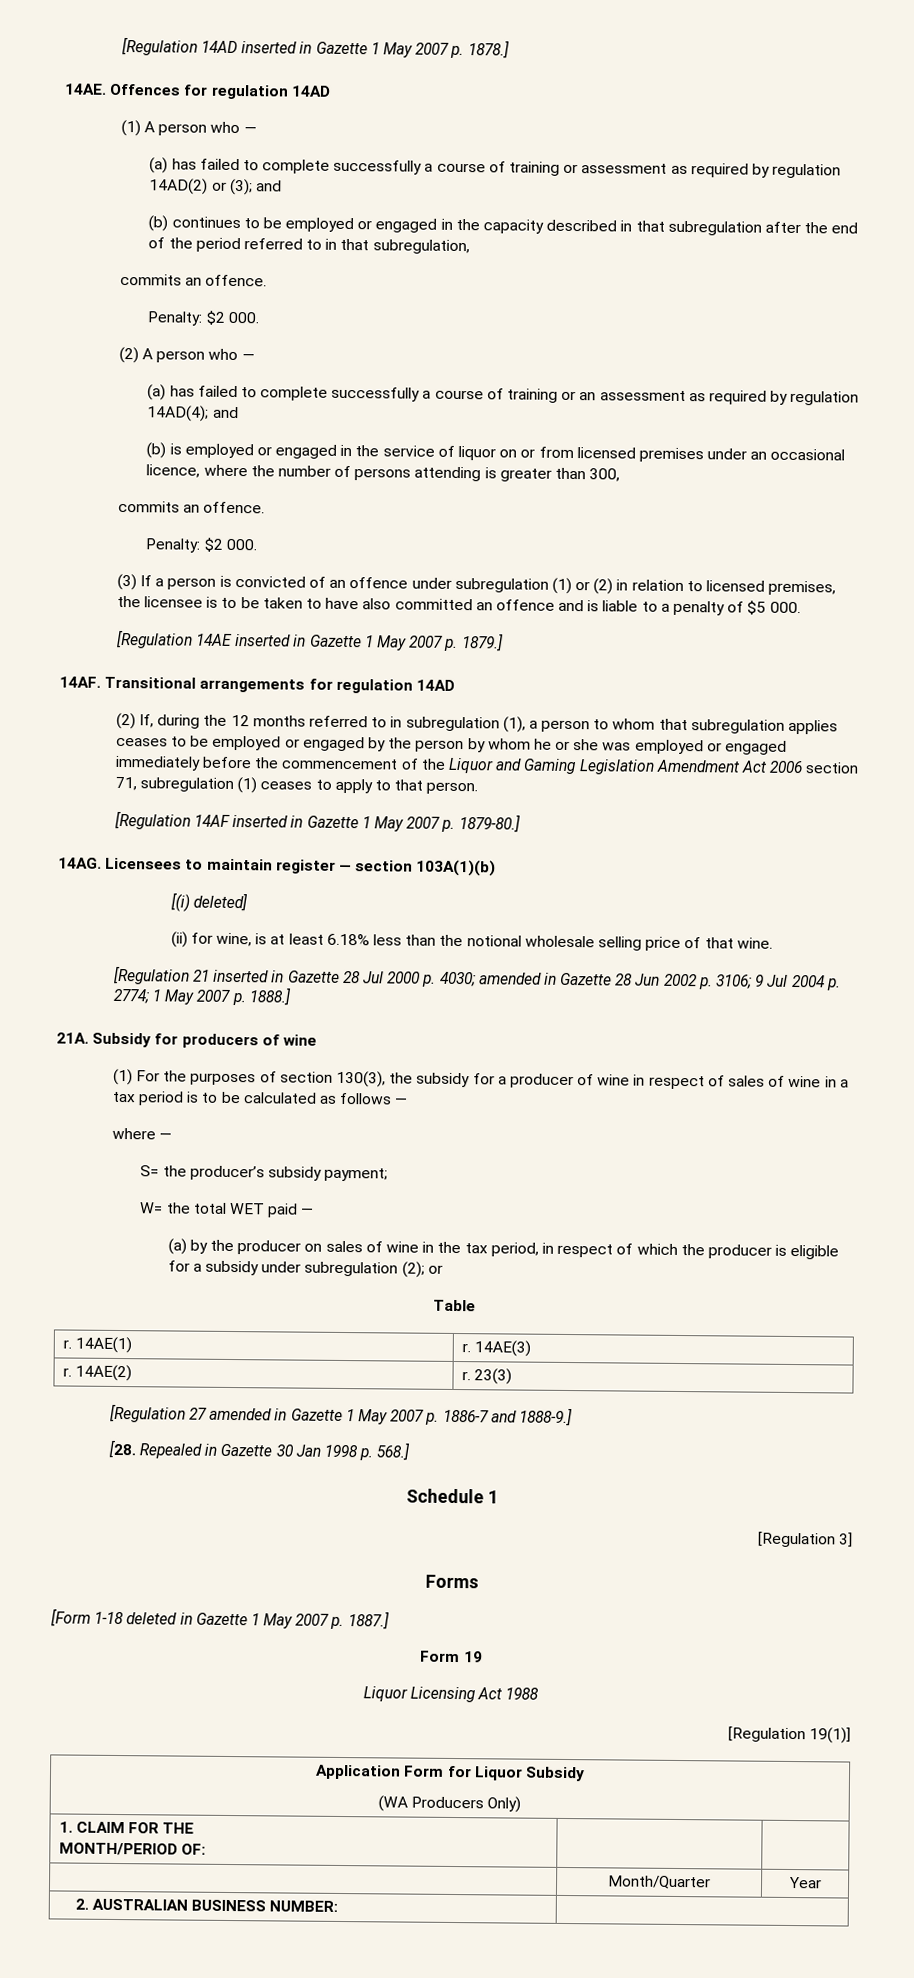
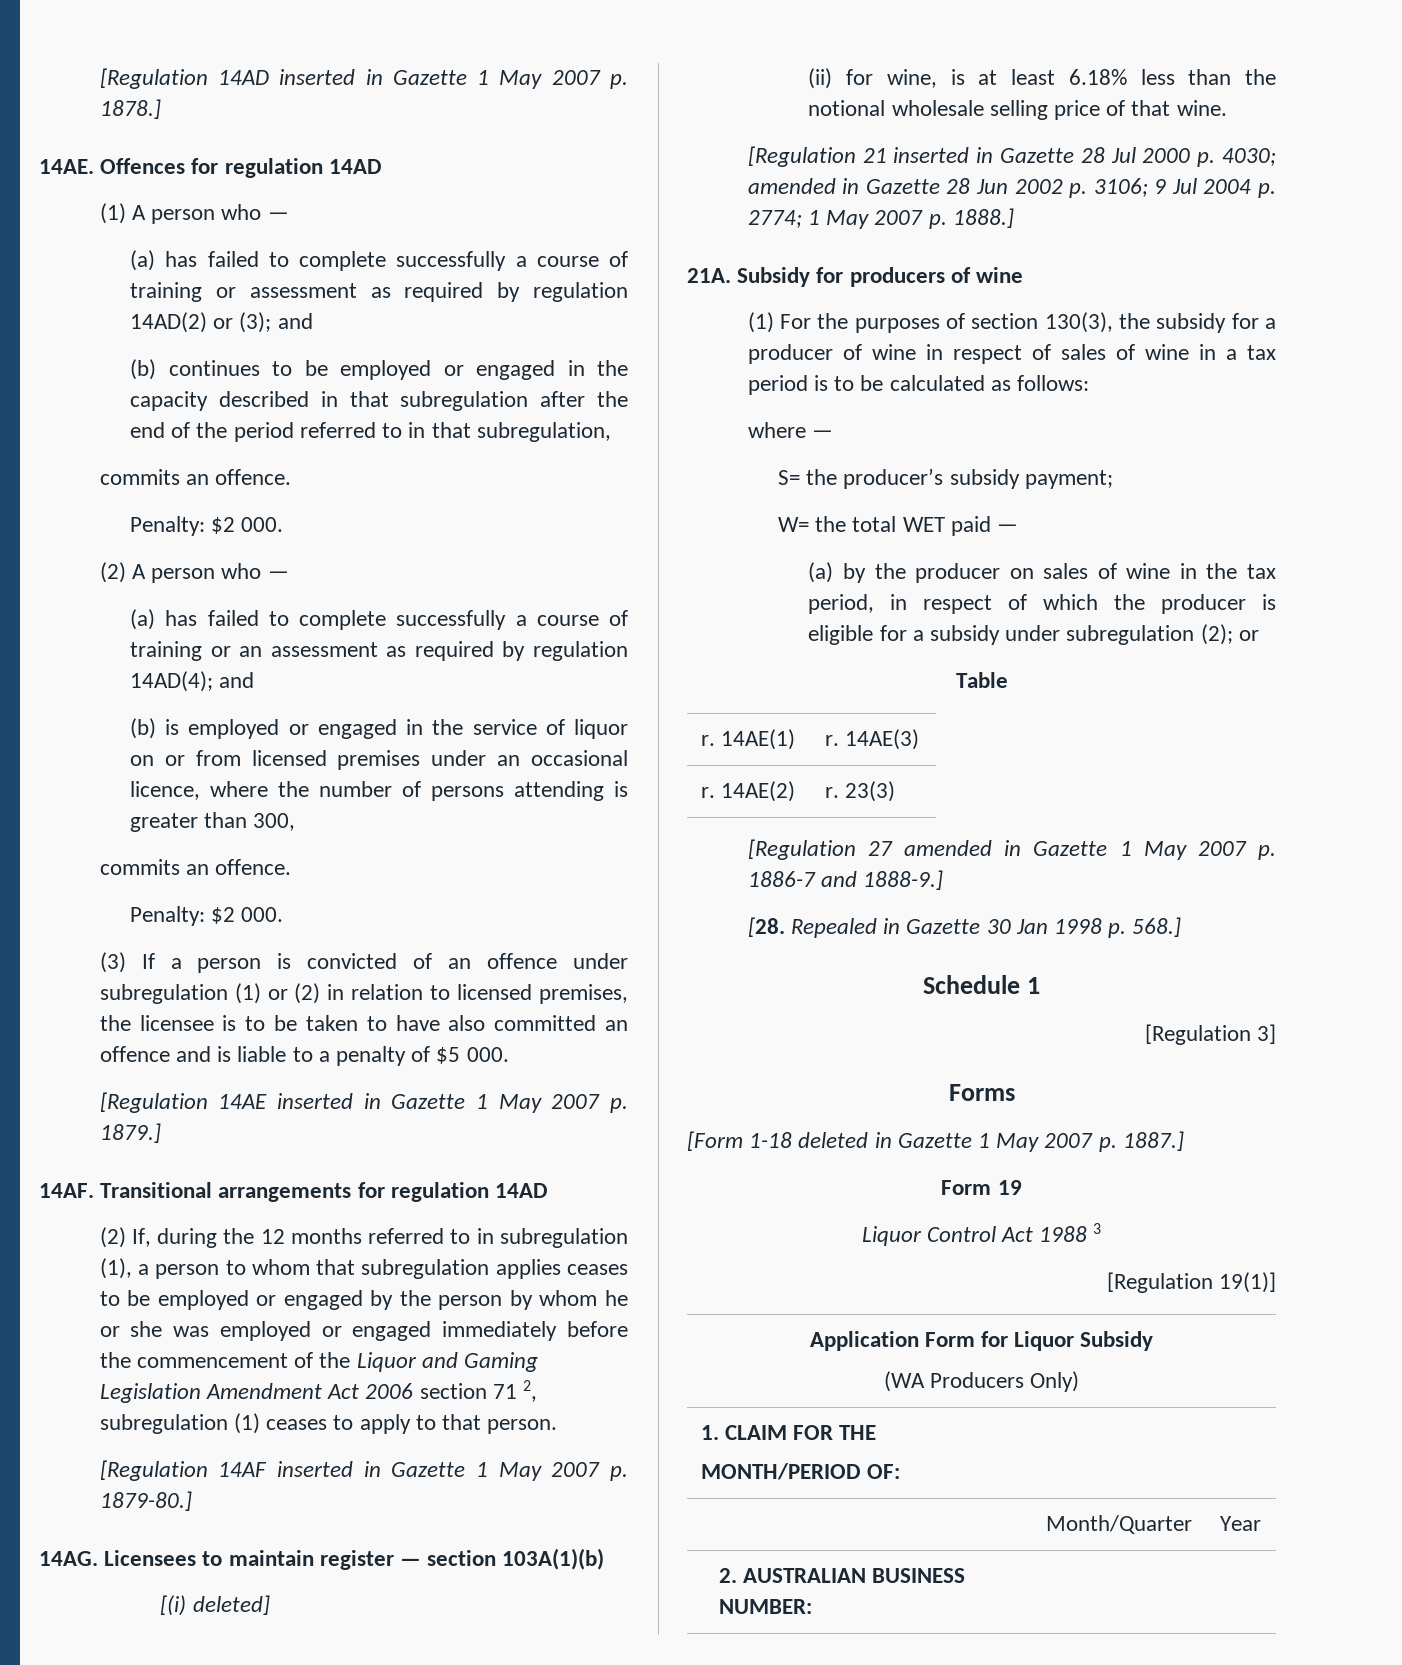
- (2) If, during the 12 months referred to in subregulation (1), a person to whom that subregulation applies ceases to be employed or engaged by the person by whom he or she was employed or engaged immediately before the commencement of the Liquor and Gaming Legislation Amendment Act 2006 section 71, subregulation (1) ceases to apply to that person.
+ (2) If, during the 12 months referred to in subregulation (1), a person to whom that subregulation applies ceases to be employed or engaged by the person by whom he or she was employed or engaged immediately before the commencement of the Liquor and Gaming Legislation Amendment Act 2006 section 71 2, subregulation (1) ceases to apply to that person.
- (1) For the purposes of section 130(3), the subsidy for a producer of wine in respect of sales of wine in a tax period is to be calculated as follows —
+ (1) For the purposes of section 130(3), the subsidy for a producer of wine in respect of sales of wine in a tax period is to be calculated as follows:
- Liquor Licensing Act 1988
+ Liquor Control Act 1988 3

